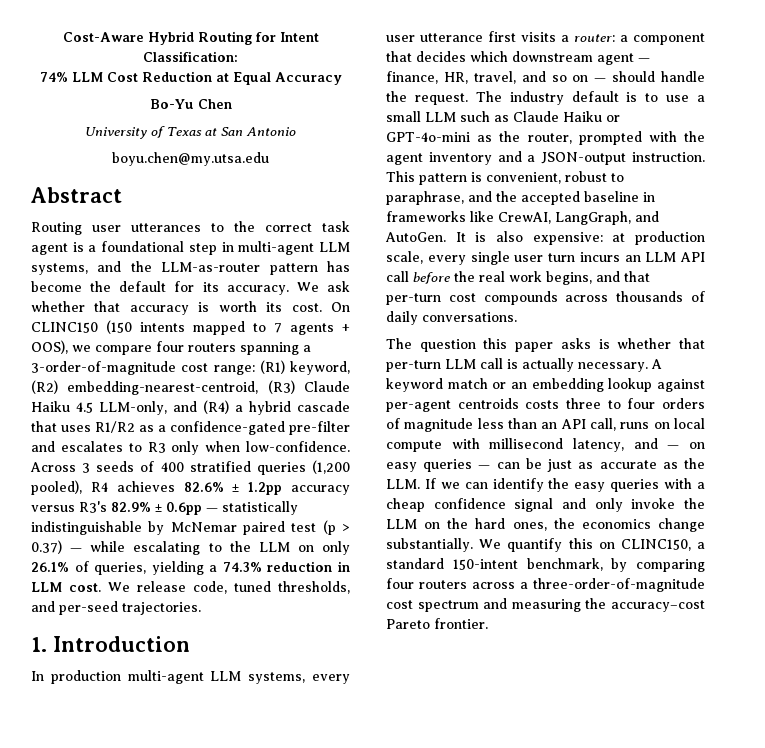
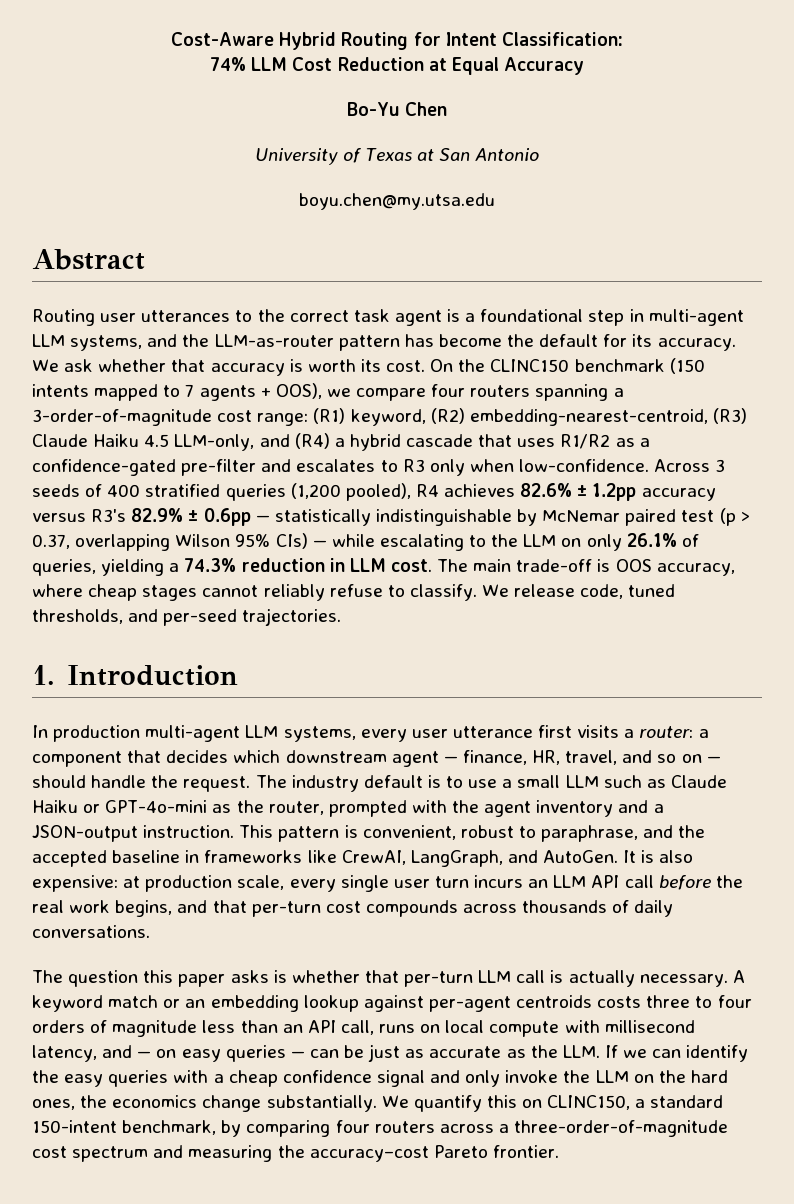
- On CLINC150 (150 intents mapped to 7 agents + OOS), we compare four routers spanning a 3-order-of-magnitude cost range: (R1) keyword, (R2) embedding-nearest-centroid, (R3) Claude Haiku 4.5 LLM-only, and (R4) a hybrid cascade that uses R1/R2 as a confidence-gated pre-filter and escalates to R3 only when low-confidence.
+ On the CLINC150 benchmark (150 intents mapped to 7 agents + OOS), we compare four routers spanning a 3-order-of-magnitude cost range: (R1) keyword, (R2) embedding-nearest-centroid, (R3) Claude Haiku 4.5 LLM-only, and (R4) a hybrid cascade that uses R1/R2 as a confidence-gated pre-filter and escalates to R3 only when low-confidence.
- Across 3 seeds of 400 stratified queries (1,200 pooled), R4 achieves 82.6% ± 1.2pp accuracy versus R3's 82.9% ± 0.6pp — statistically indistinguishable by McNemar paired test (p > 0.37) — while escalating to the LLM on only 26.1% of queries, yielding a 74.3% reduction in LLM cost.
+ Across 3 seeds of 400 stratified queries (1,200 pooled), R4 achieves 82.6% ± 1.2pp accuracy versus R3's 82.9% ± 0.6pp — statistically indistinguishable by McNemar paired test (p > 0.37, overlapping Wilson 95% CIs) — while escalating to the LLM on only 26.1% of queries, yielding a 74.3% reduction in LLM cost.
+ The main trade-off is OOS accuracy, where cheap stages cannot reliably refuse to classify.

